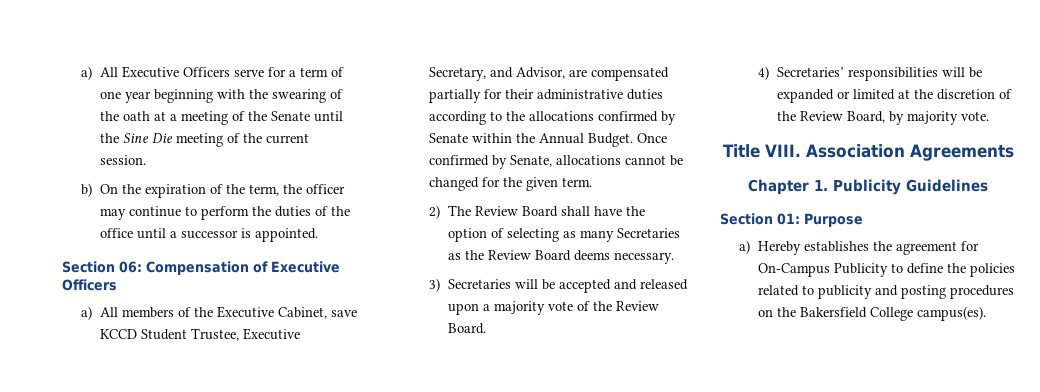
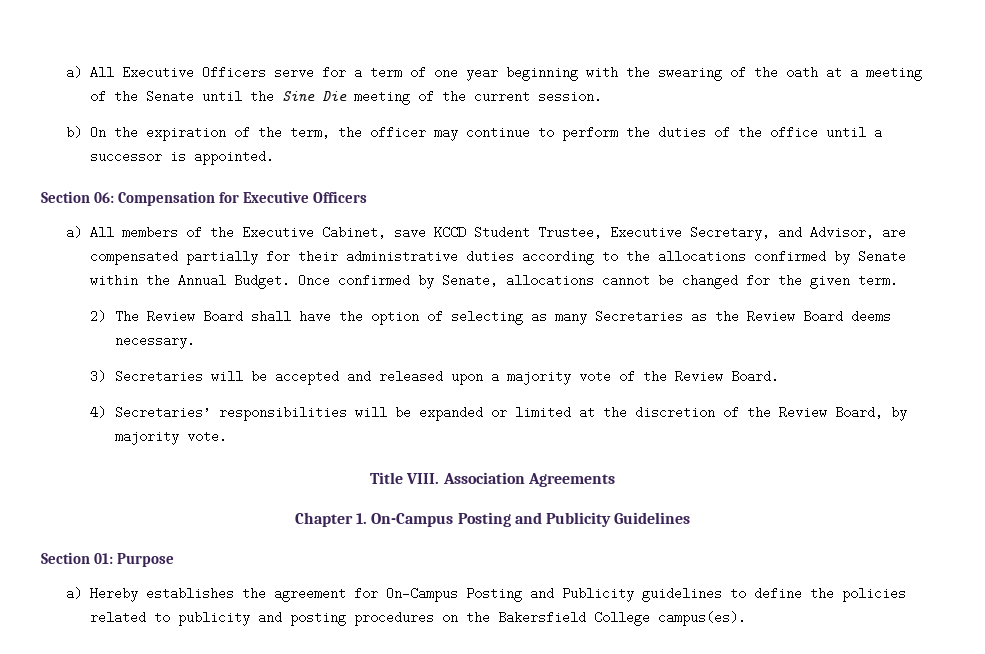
- Section 06: Compensation of Executive Officers
+ Section 06: Compensation for Executive Officers
- Chapter 1. Publicity Guidelines
+ Chapter 1. On-Campus Posting and Publicity Guidelines
- a) Hereby establishes the agreement for On-Campus Publicity to define the policies related to publicity and posting procedures on the Bakersfield College campus(es).
+ a) Hereby establishes the agreement for On-Campus Posting and Publicity guidelines to define the policies related to publicity and posting procedures on the Bakersfield College campus(es).

